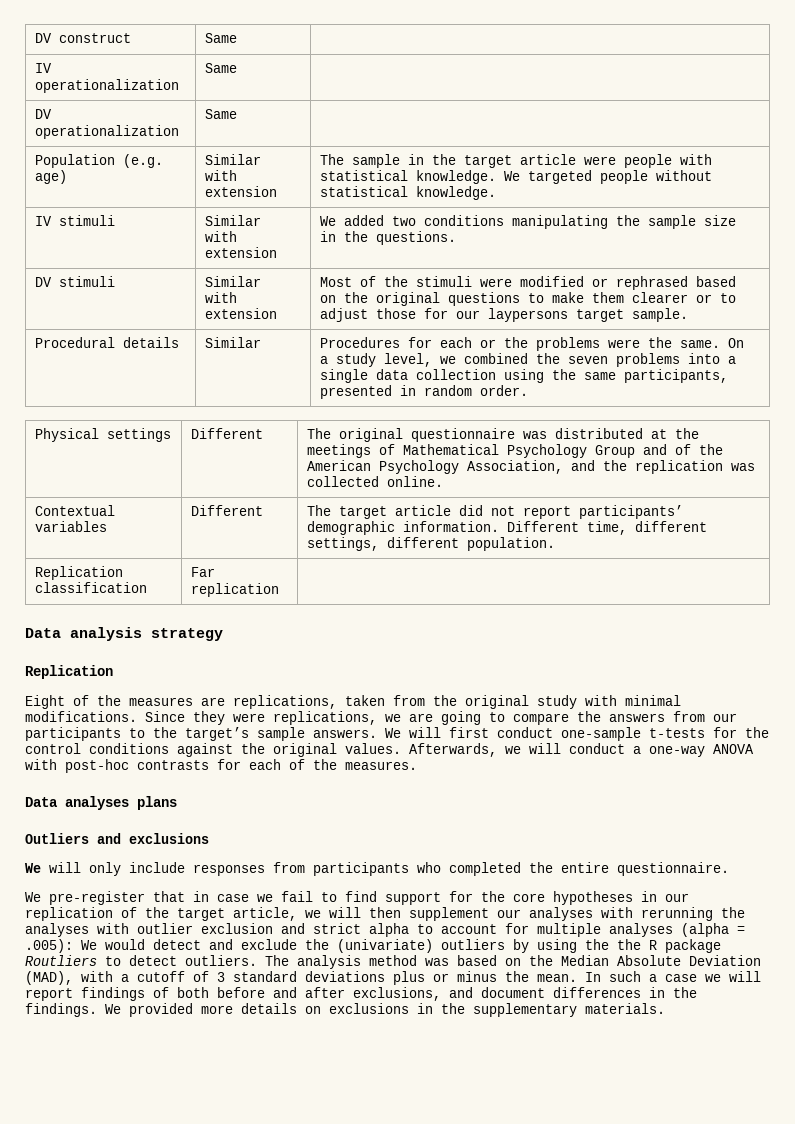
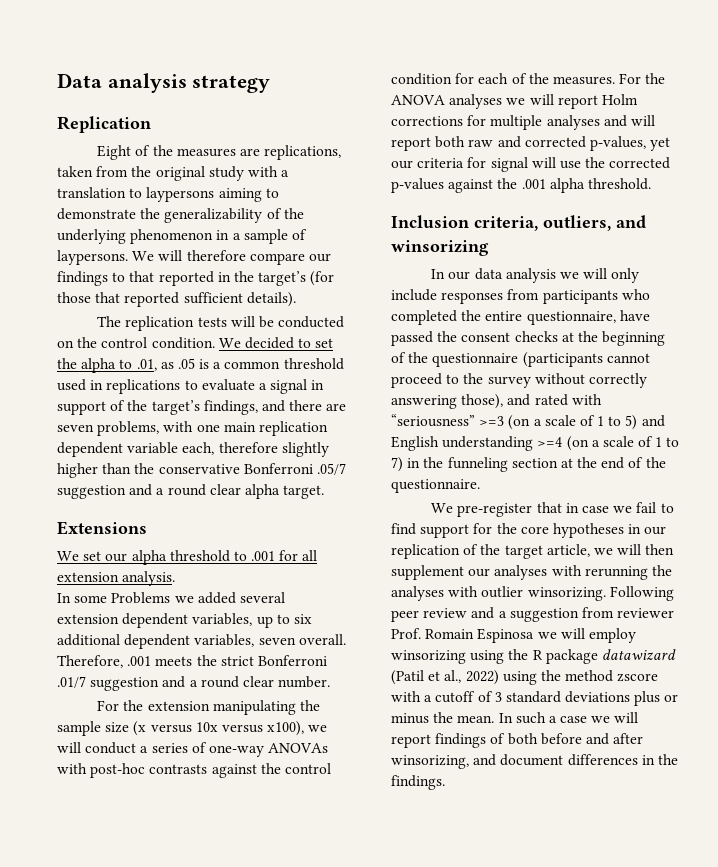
- DV construct | Same |
- IV operationalization | Same |
- DV operationalization | Same |
- Population (e.g. age) | Similar with extension | The sample in the target article were people with statistical knowledge. We targeted people without statistical knowledge.
- IV stimuli | Similar with extension | We added two conditions manipulating the sample size in the questions.
- DV stimuli | Similar with extension | Most of the stimuli were modified or rephrased based on the original questions to make them clearer or to adjust those for our laypersons target sample.
- Procedural details | Similar | Procedures for each or the problems were the same. On a study level, we combined the seven problems into a single data collection using the same participants, presented in random order.
- Physical settings | Different | The original questionnaire was distributed at the meetings of Mathematical Psychology Group and of the American Psychology Association, and the replication was collected online.
- Contextual variables | Different | The target article did not report participants’ demographic information. Different time, different settings, different population.
- Replication classification | Far replication |
- Eight of the measures are replications, taken from the original study with minimal modifications. Since they were replications, we are going to compare the answers from our participants to the target’s sample answers. We will first conduct one-sample t-tests for the control conditions against the original values. Afterwards, we will conduct a one-way ANOVA with post-hoc contrasts for each of the measures.
- Data analyses plans
- Outliers and exclusions
- We will only include responses from participants who completed the entire questionnaire.
+ Eight of the measures are replications, taken from the original study with a translation to laypersons aiming to demonstrate the generalizability of the underlying phenomenon in a sample of laypersons. We will therefore compare our findings to that reported in the target’s (for those that reported sufficient details).
+ The replication tests will be conducted on the control condition. We decided to set the alpha to .01, as .05 is a common threshold used in replications to evaluate a signal in support of the target’s findings, and there are seven problems, with one main replication dependent variable each, therefore slightly higher than the conservative Bonferroni .05/7 suggestion and a round clear alpha target.
+ Extensions
+ We set our alpha threshold to .001 for all extension analysis.
+ In some Problems we added several extension dependent variables, up to six additional dependent variables, seven overall. Therefore, .001 meets the strict Bonferroni .01/7 suggestion and a round clear number.
+ For the extension manipulating the sample size (x versus 10x versus x100), we will conduct a series of one-way ANOVAs with post-hoc contrasts against the control condition for each of the measures. For the ANOVA analyses we will report Holm corrections for multiple analyses and will report both raw and corrected p-values, yet our criteria for signal will use the corrected p-values against the .001 alpha threshold.
+ Inclusion criteria, outliers, and winsorizing
+ In our data analysis we will only include responses from participants who completed the entire questionnaire, have passed the consent checks at the beginning of the questionnaire (participants cannot proceed to the survey without correctly answering those), and rated with “seriousness” >=3 (on a scale of 1 to 5) and English understanding >=4 (on a scale of 1 to 7) in the funneling section at the end of the questionnaire.
- We pre-register that in case we fail to find support for the core hypotheses in our replication of the target article, we will then supplement our analyses with rerunning the analyses with outlier exclusion and strict alpha to account for multiple analyses (alpha = .005): We would detect and exclude the (univariate) outliers by using the the R package Routliers to detect outliers. The analysis method was based on the Median Absolute Deviation (MAD), with a cutoff of 3 standard deviations plus or minus the mean.
+ We pre-register that in case we fail to find support for the core hypotheses in our replication of the target article, we will then supplement our analyses with rerunning the analyses with outlier winsorizing. Following peer review and a suggestion from reviewer Prof. Romain Espinosa we will employ winsorizing using the R package datawizard (Patil et al., 2022) using the method zscore with a cutoff of 3 standard deviations plus or minus the mean.
- In such a case we will report findings of both before and after exclusions, and document differences in the findings. We provided more details on exclusions in the supplementary materials.
+ In such a case we will report findings of both before and after winsorizing, and document differences in the findings.

